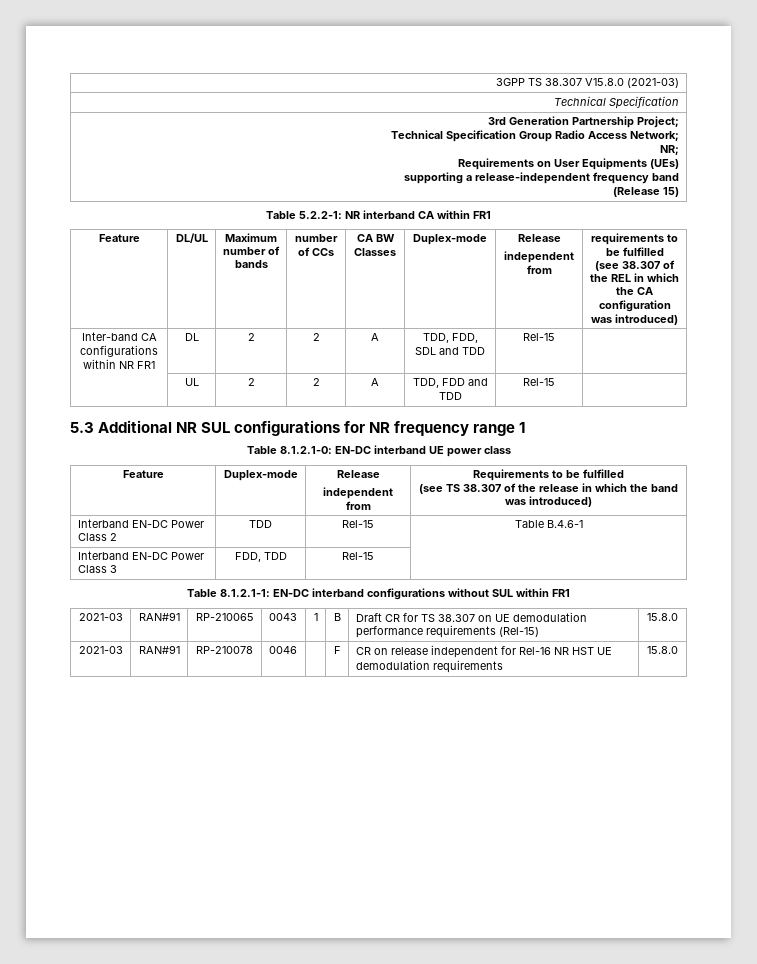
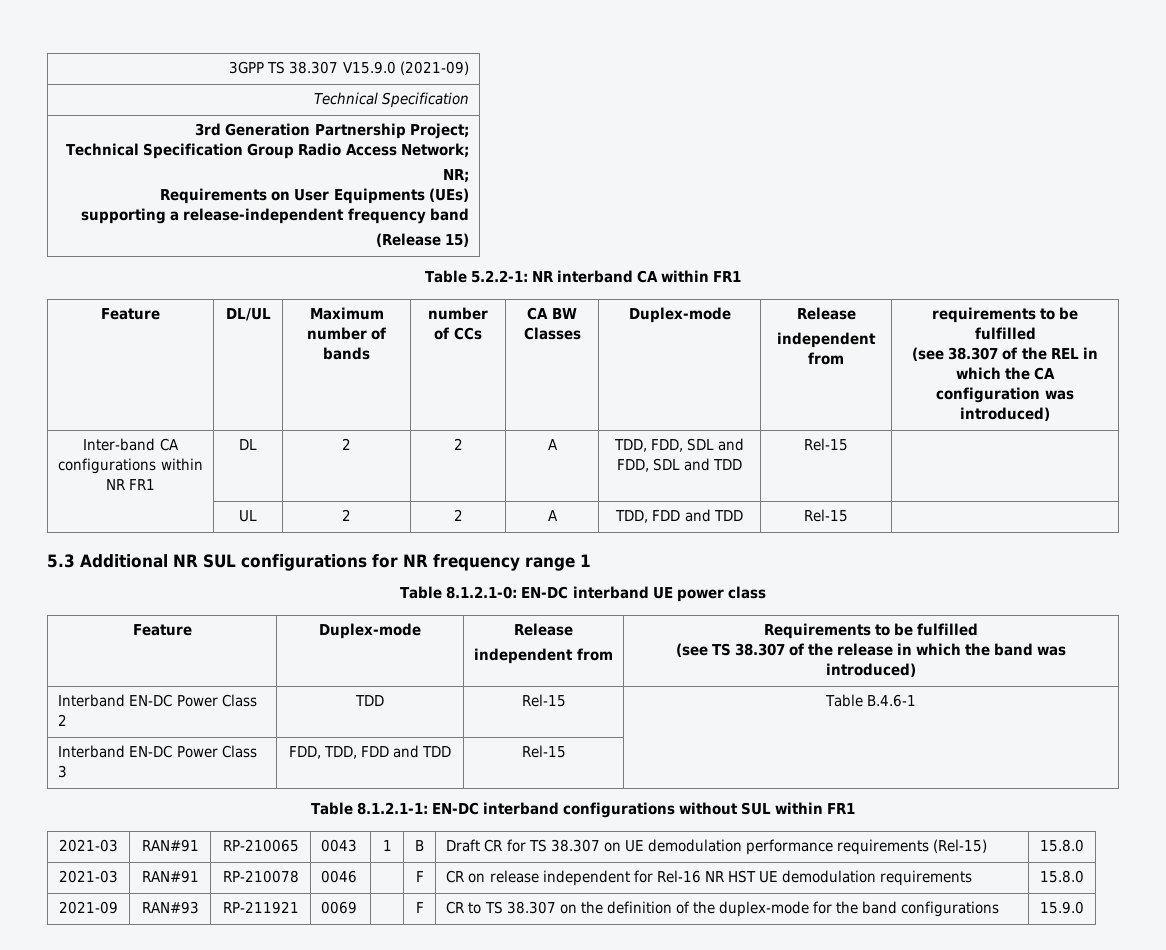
- 3GPP TS 38.307 V15.8.0 (2021-03)
+ 3GPP TS 38.307 V15.9.0 (2021-09)
- Inter-band CA configurations within NR FR1 | DL | 2 | 2 | A | TDD, FDD, SDL and TDD | Rel-15 |
+ Inter-band CA configurations within NR FR1 | DL | 2 | 2 | A | TDD, FDD, SDL and FDD, SDL and TDD | Rel-15 |
- Interband EN-DC Power Class 3 | FDD, TDD | Rel-15 |
+ Interband EN-DC Power Class 3 | FDD, TDD, FDD and TDD | Rel-15 |
+ 2021-09 | RAN#93 | RP-211921 | 0069 | | F | CR to TS 38.307 on the definition of the duplex-mode for the band configurations | 15.9.0

